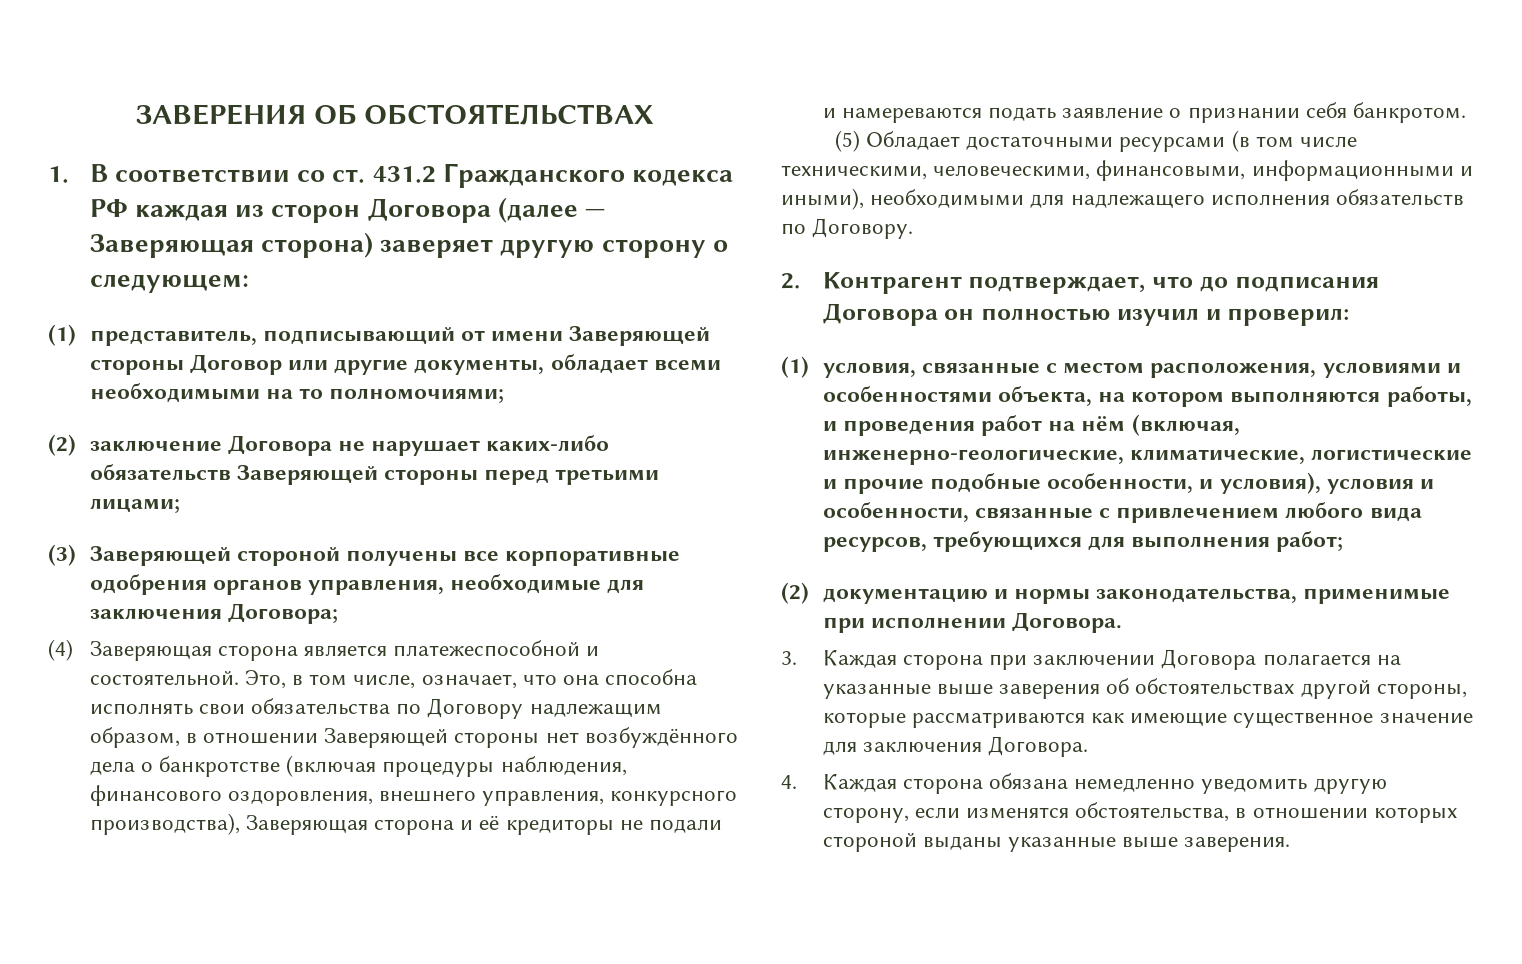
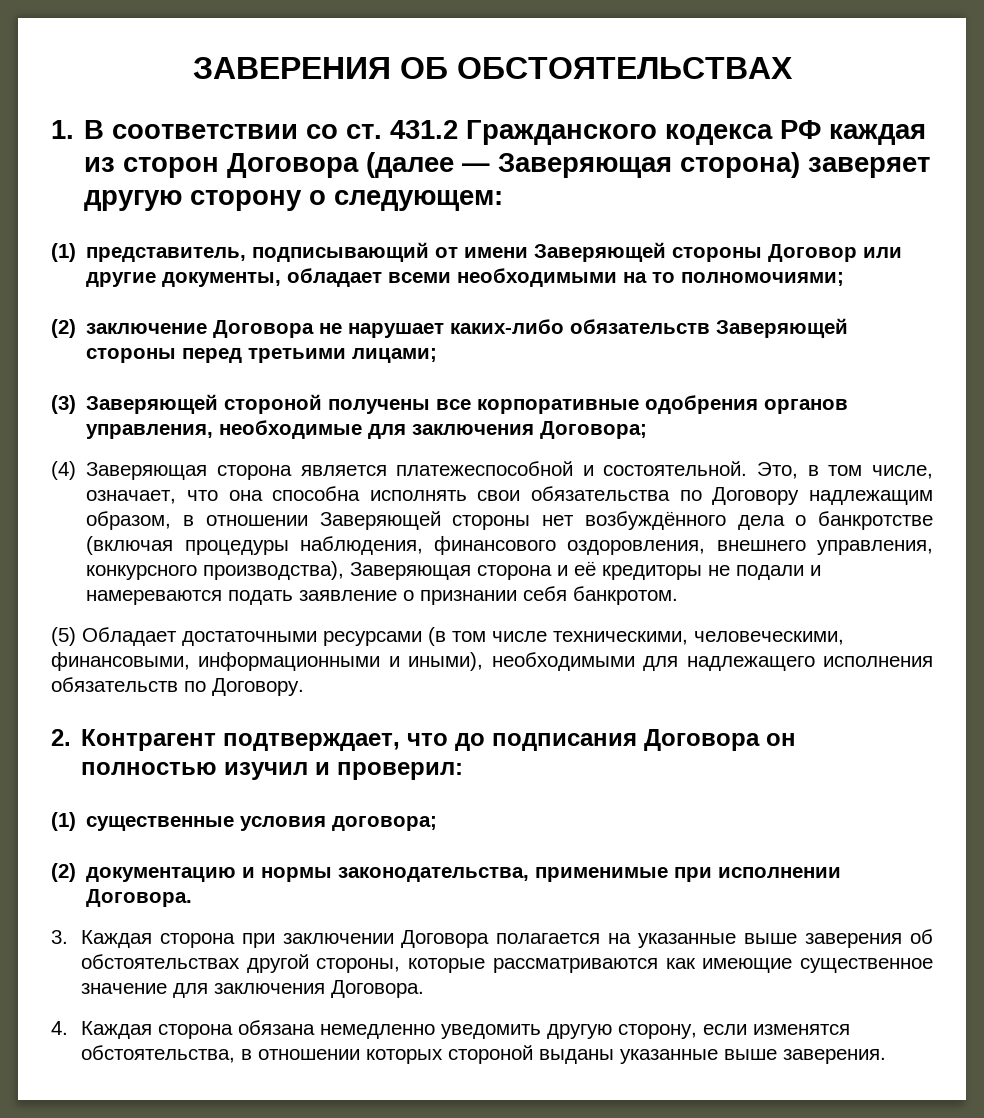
- (1) условия, связанные с местом расположения, условиями и особенностями объекта, на котором выполняются работы, и проведения работ на нём (включая, инженерно-геологические, климатические, логистические и прочие подобные особенности, и условия), условия и особенности, связанные с привлечением любого вида ресурсов, требующихся для выполнения работ;
+ (1) существенные условия договора;

